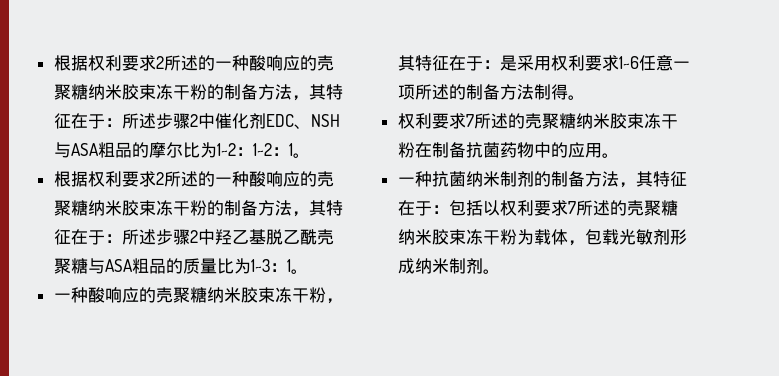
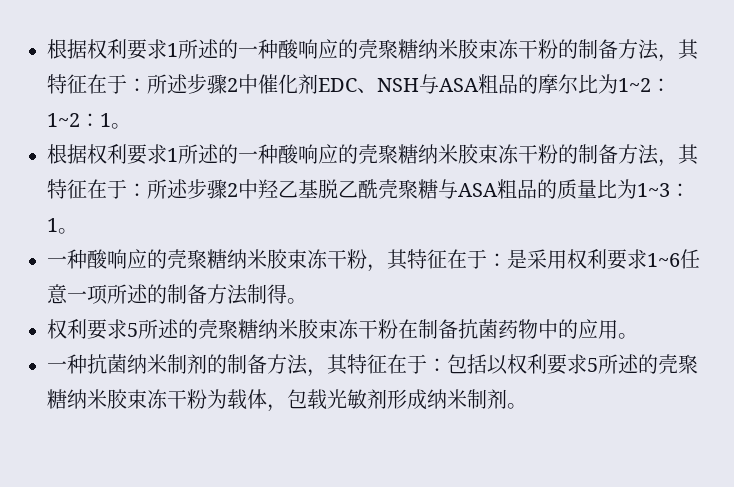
- 根据权利要求2所述的一种酸响应的壳聚糖纳米胶束冻干粉的制备方法，其特征在于：所述步骤2中催化剂EDC、NSH与ASA粗品的摩尔比为1~2：1~2：1。
+ 根据权利要求1所述的一种酸响应的壳聚糖纳米胶束冻干粉的制备方法，其特征在于：所述步骤2中催化剂EDC、NSH与ASA粗品的摩尔比为1~2：1~2：1。
- 根据权利要求2所述的一种酸响应的壳聚糖纳米胶束冻干粉的制备方法，其特征在于：所述步骤2中羟乙基脱乙酰壳聚糖与ASA粗品的质量比为1~3：1。
+ 根据权利要求1所述的一种酸响应的壳聚糖纳米胶束冻干粉的制备方法，其特征在于：所述步骤2中羟乙基脱乙酰壳聚糖与ASA粗品的质量比为1~3：1。
- 权利要求7所述的壳聚糖纳米胶束冻干粉在制备抗菌药物中的应用。
+ 权利要求5所述的壳聚糖纳米胶束冻干粉在制备抗菌药物中的应用。
- 一种抗菌纳米制剂的制备方法，其特征在于：包括以权利要求7所述的壳聚糖纳米胶束冻干粉为载体，包载光敏剂形成纳米制剂。
+ 一种抗菌纳米制剂的制备方法，其特征在于：包括以权利要求5所述的壳聚糖纳米胶束冻干粉为载体，包载光敏剂形成纳米制剂。

